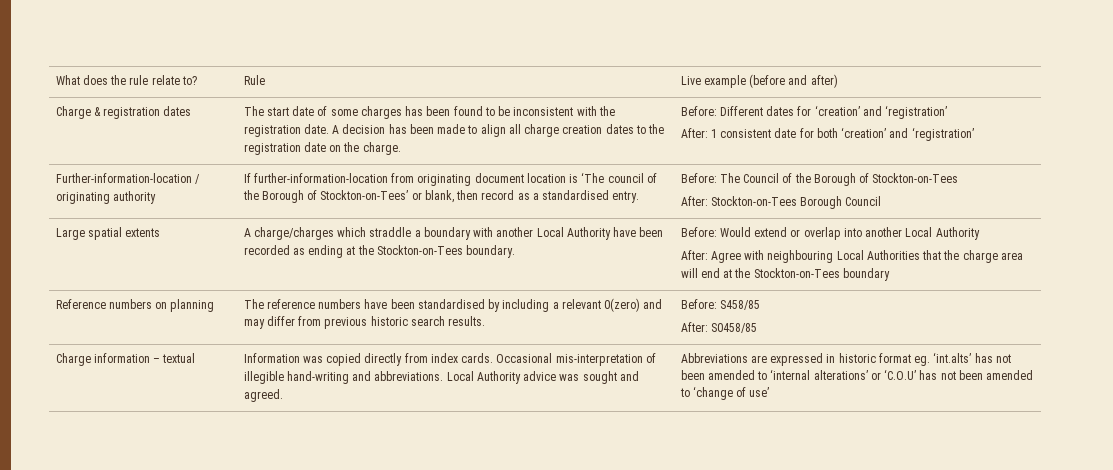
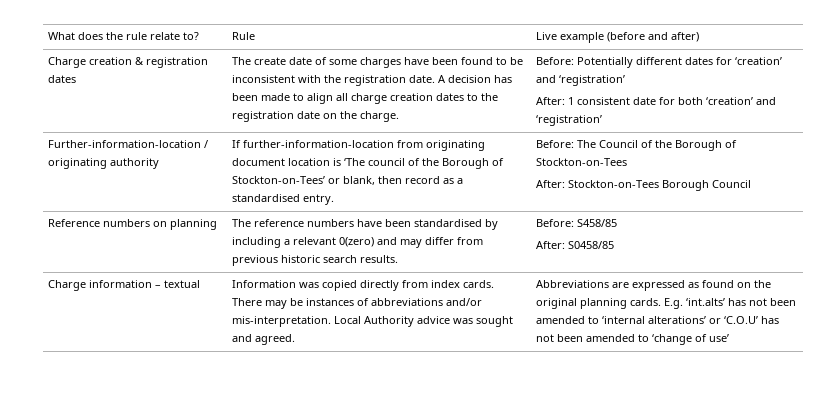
- Charge & registration dates
+ Charge creation & registration dates
- The start date of some charges has been found to be inconsistent with the registration date.
+ The create date of some charges have been found to be inconsistent with the registration date.
- Before: Different dates for ‘creation’ and ‘registration’
+ Before: Potentially different dates for ‘creation’ and ‘registration’
- Large spatial extents | A charge/charges which straddle a boundary with another Local Authority have been recorded as ending at the Stockton-on-Tees boundary. | Before: Would extend or overlap into another Local Authority
- After: Agree with neighbouring Local Authorities that the charge area will end at the Stockton-on-Tees boundary
- Occasional mis-interpretation of illegible hand-writing and abbreviations.
+ There may be instances of abbreviations and/or mis-interpretation.
- Abbreviations are expressed in historic format eg. ‘int.alts’ has not been amended to ‘internal alterations’ or ‘C.O.U’ has not been amended to ‘change of use’
+ Abbreviations are expressed as found on the original planning cards. E.g. ‘int.alts’ has not been amended to ‘internal alterations’ or ‘C.O.U’ has not been amended to ‘change of use’

